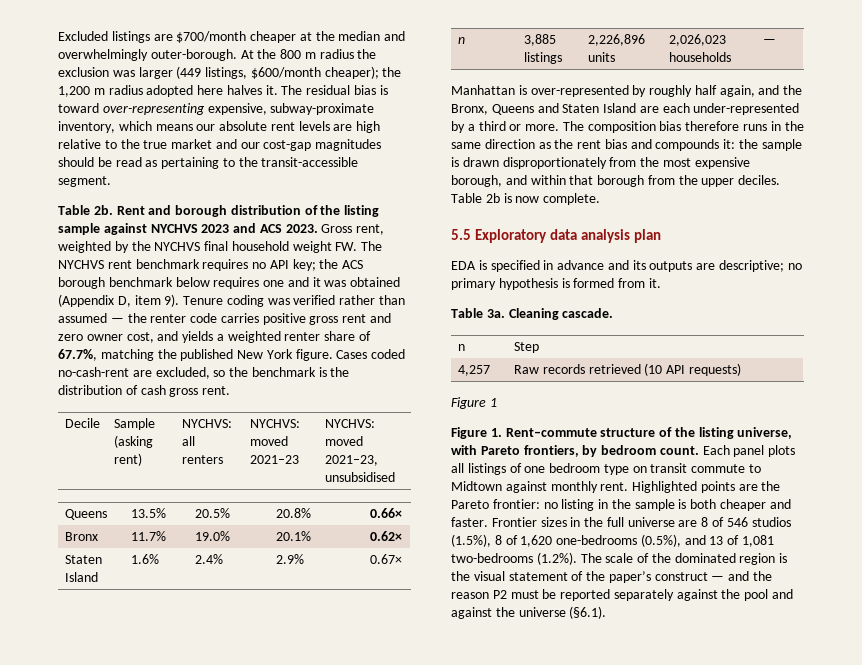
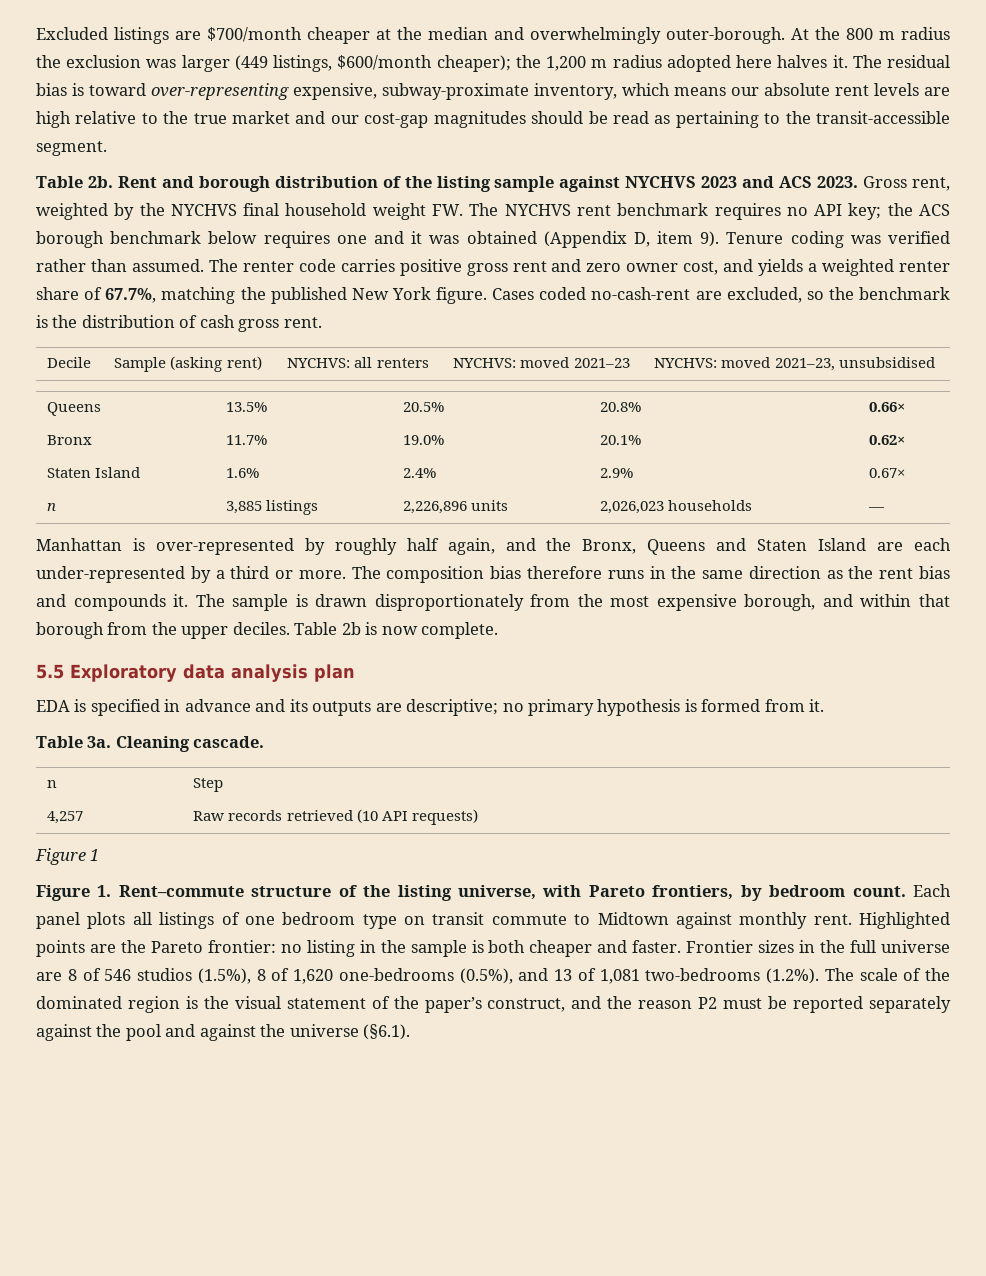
- Tenure coding was verified rather than assumed — the renter code carries positive gross rent and zero owner cost, and yields a weighted renter share of 67.7%, matching the published New York figure.
+ Tenure coding was verified rather than assumed. The renter code carries positive gross rent and zero owner cost, and yields a weighted renter share of 67.7%, matching the published New York figure.
- The composition bias therefore runs in the same direction as the rent bias and compounds it: the sample is drawn disproportionately from the most expensive borough, and within that borough from the upper deciles.
+ The composition bias therefore runs in the same direction as the rent bias and compounds it. The sample is drawn disproportionately from the most expensive borough, and within that borough from the upper deciles.
- Frontier sizes in the full universe are 8 of 546 studios (1.5%), 8 of 1,620 one-bedrooms (0.5%), and 13 of 1,081 two-bedrooms (1.2%). The scale of the dominated region is the visual statement of the paper’s construct — and the reason P2 must be reported separately against the pool and against the universe (§6.1).
+ Frontier sizes in the full universe are 8 of 546 studios (1.5%), 8 of 1,620 one-bedrooms (0.5%), and 13 of 1,081 two-bedrooms (1.2%). The scale of the dominated region is the visual statement of the paper’s construct, and the reason P2 must be reported separately against the pool and against the universe (§6.1).

